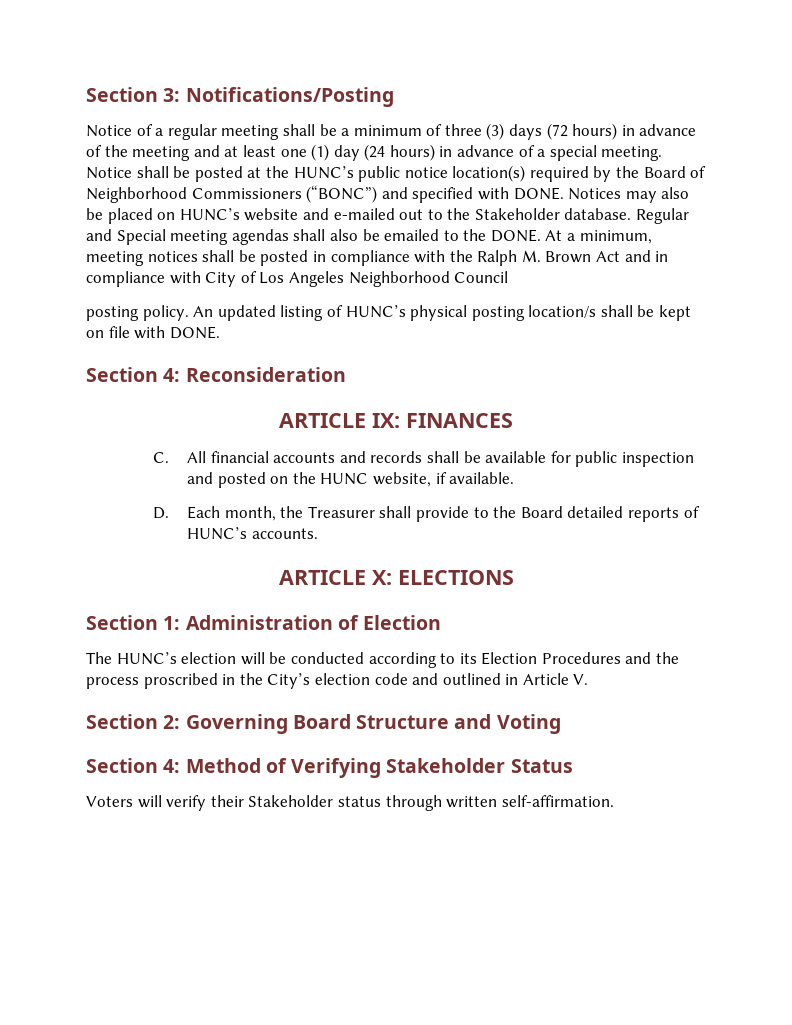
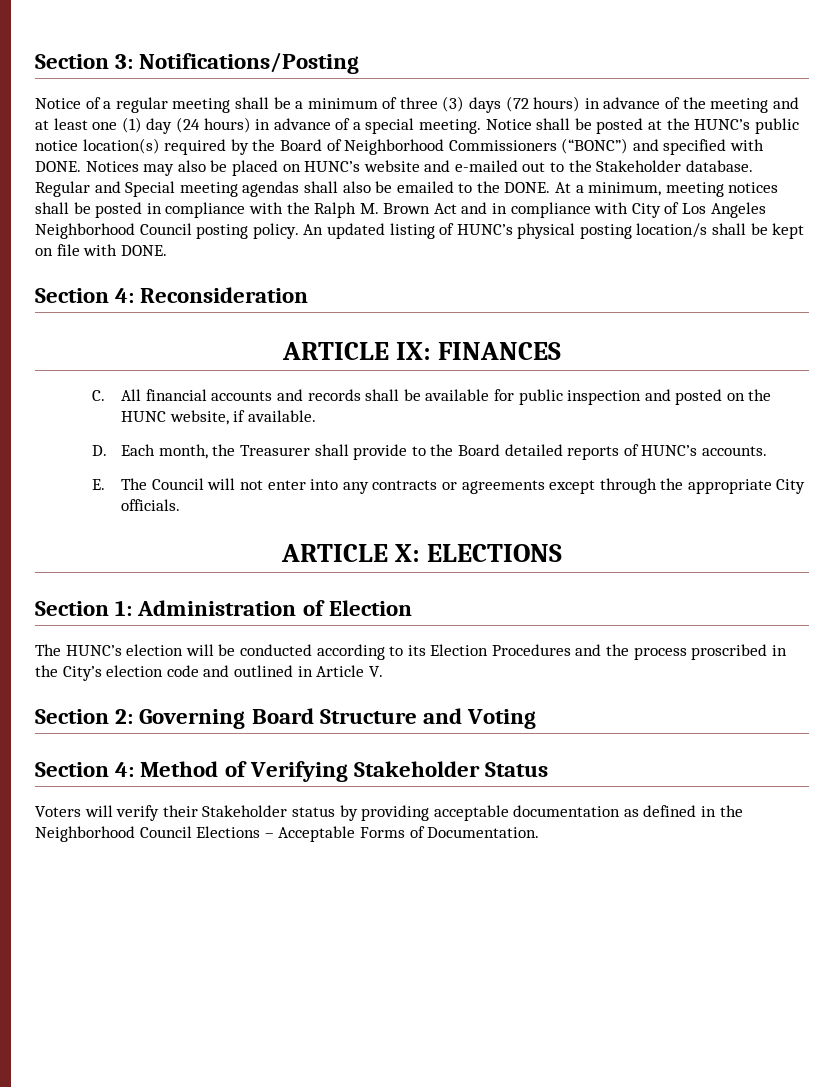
- At a minimum, meeting notices shall be posted in compliance with the Ralph M. Brown Act and in compliance with City of Los Angeles Neighborhood Council
- posting policy.
+ At a minimum, meeting notices shall be posted in compliance with the Ralph M. Brown Act and in compliance with City of Los Angeles Neighborhood Council posting policy.
+ E. The Council will not enter into any contracts or agreements except through the appropriate City officials.
- Voters will verify their Stakeholder status through written self-affirmation.
+ Voters will verify their Stakeholder status by providing acceptable documentation as defined in the Neighborhood Council Elections – Acceptable Forms of Documentation.

